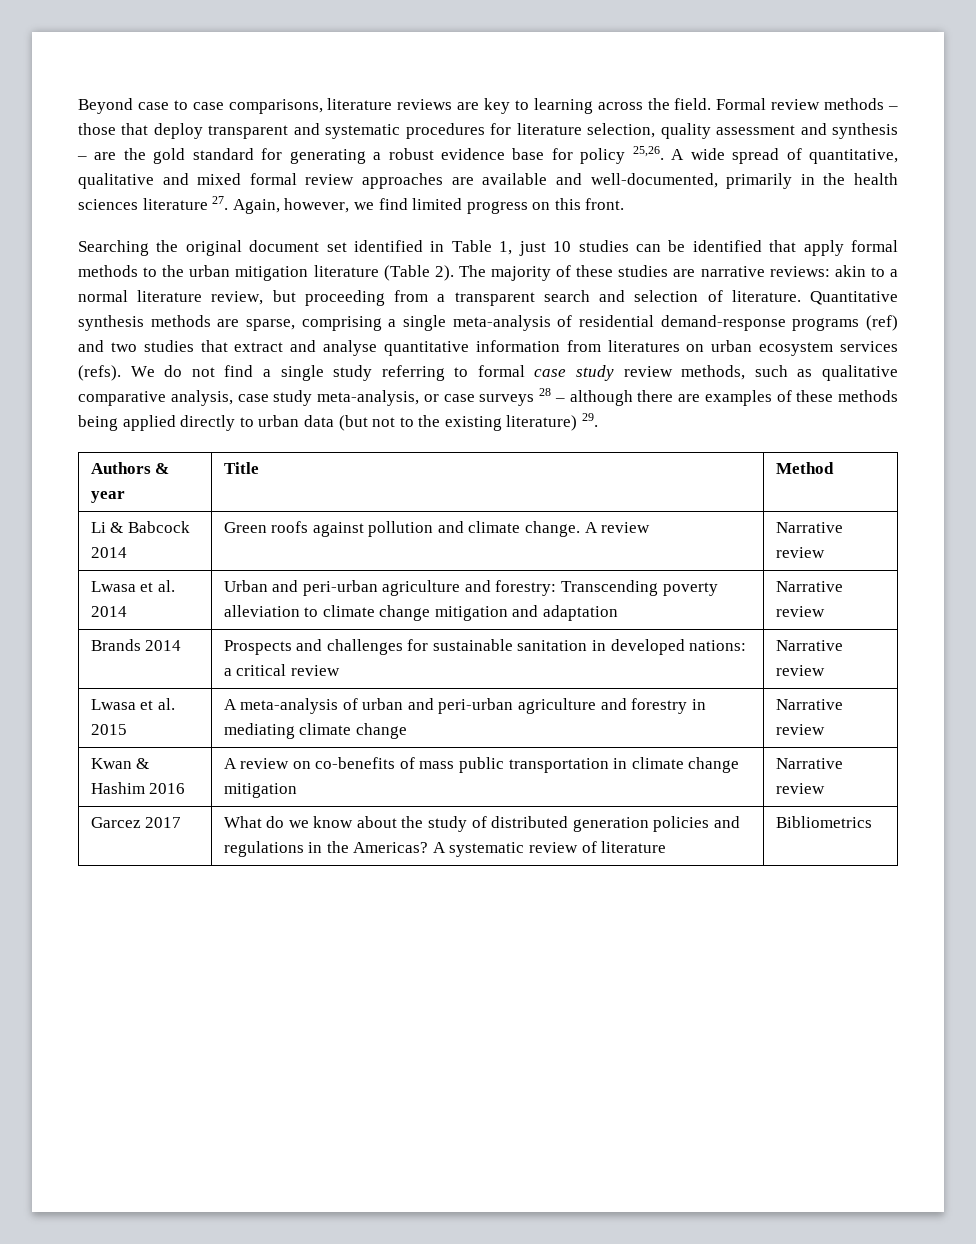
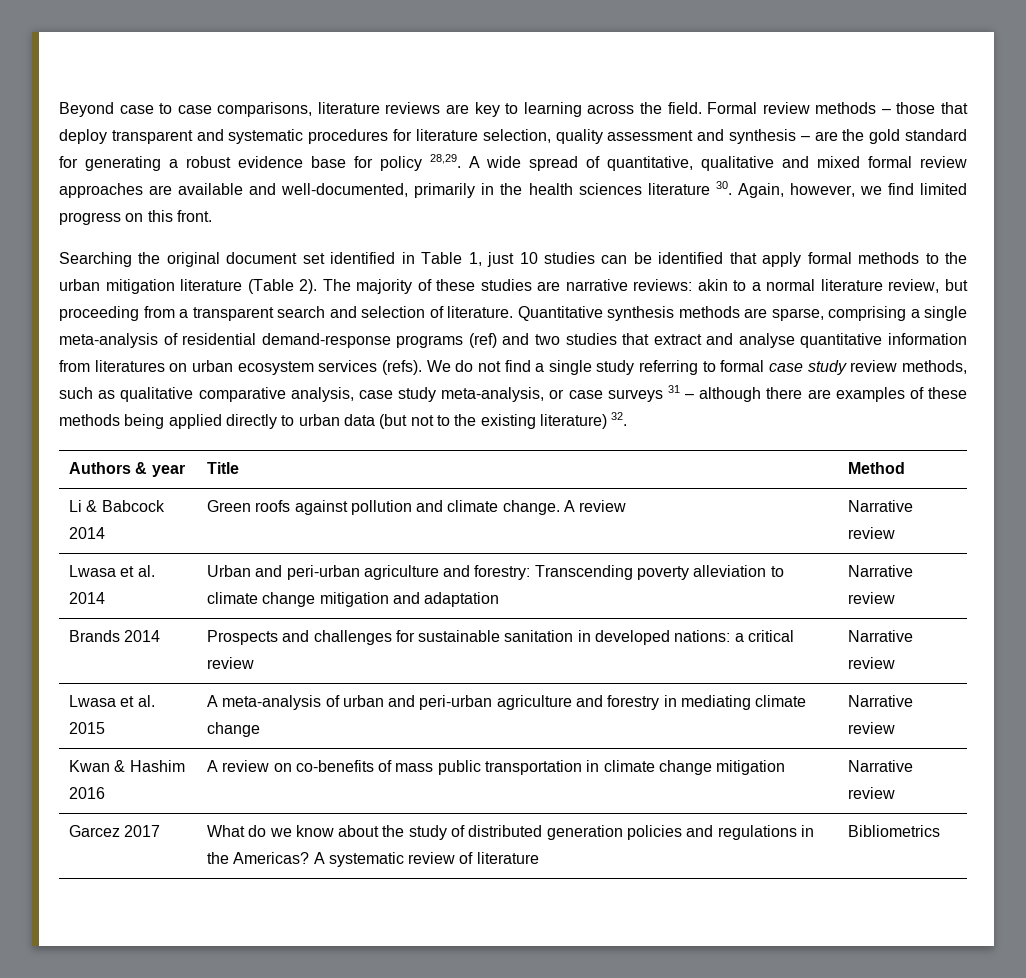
- Formal review methods – those that deploy transparent and systematic procedures for literature selection, quality assessment and synthesis – are the gold standard for generating a robust evidence base for policy 25,26.
+ Formal review methods – those that deploy transparent and systematic procedures for literature selection, quality assessment and synthesis – are the gold standard for generating a robust evidence base for policy 28,29.
- A wide spread of quantitative, qualitative and mixed formal review approaches are available and well-documented, primarily in the health sciences literature 27. Again, however, we find limited progress on this front.
+ A wide spread of quantitative, qualitative and mixed formal review approaches are available and well-documented, primarily in the health sciences literature 30. Again, however, we find limited progress on this front.
- We do not find a single study referring to formal case study review methods, such as qualitative comparative analysis, case study meta-analysis, or case surveys 28 – although there are examples of these methods being applied directly to urban data (but not to the existing literature) 29.
+ We do not find a single study referring to formal case study review methods, such as qualitative comparative analysis, case study meta-analysis, or case surveys 31 – although there are examples of these methods being applied directly to urban data (but not to the existing literature) 32.

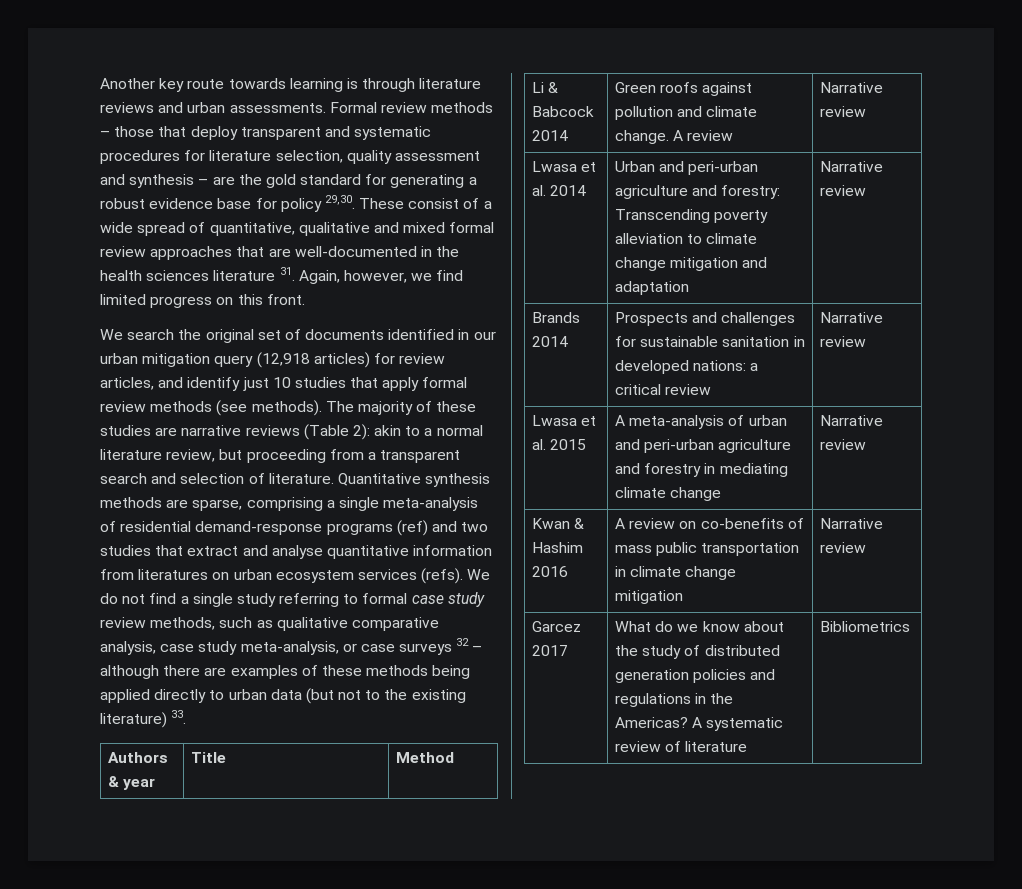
- Beyond case to case comparisons, literature reviews are key to learning across the field.
+ Another key route towards learning is through literature reviews and urban assessments.
- Formal review methods – those that deploy transparent and systematic procedures for literature selection, quality assessment and synthesis – are the gold standard for generating a robust evidence base for policy 28,29. A wide spread of quantitative, qualitative and mixed formal review approaches are available and well-documented, primarily in the health sciences literature 30. Again, however, we find limited progress on this front.
+ Formal review methods – those that deploy transparent and systematic procedures for literature selection, quality assessment and synthesis – are the gold standard for generating a robust evidence base for policy 29,30. These consist of a wide spread of quantitative, qualitative and mixed formal review approaches that are well-documented in the health sciences literature 31. Again, however, we find limited progress on this front.
- Searching the original document set identified in Table 1, just 10 studies can be identified that apply formal methods to the urban mitigation literature (Table 2).
+ We search the original set of documents identified in our urban mitigation query (12,918 articles) for review articles, and identify just 10 studies that apply formal review methods (see methods).
- The majority of these studies are narrative reviews: akin to a normal literature review, but proceeding from a transparent search and selection of literature.
+ The majority of these studies are narrative reviews (Table 2): akin to a normal literature review, but proceeding from a transparent search and selection of literature.
- We do not find a single study referring to formal case study review methods, such as qualitative comparative analysis, case study meta-analysis, or case surveys 31 – although there are examples of these methods being applied directly to urban data (but not to the existing literature) 32.
+ We do not find a single study referring to formal case study review methods, such as qualitative comparative analysis, case study meta-analysis, or case surveys 32 – although there are examples of these methods being applied directly to urban data (but not to the existing literature) 33.

